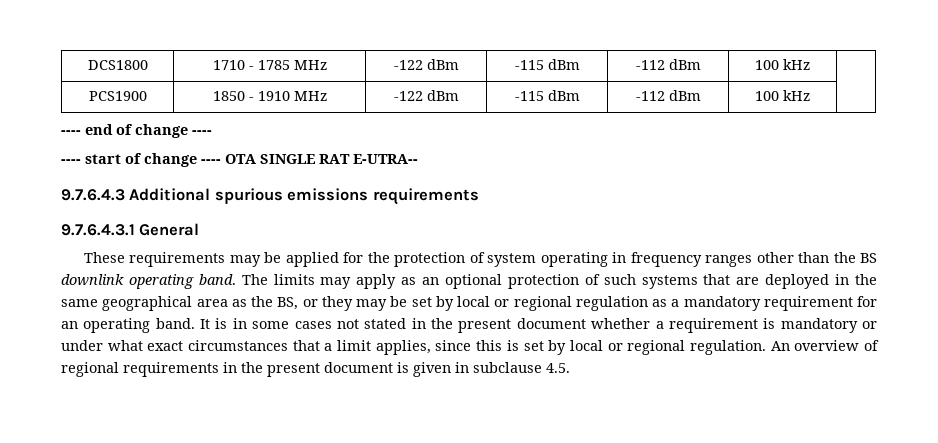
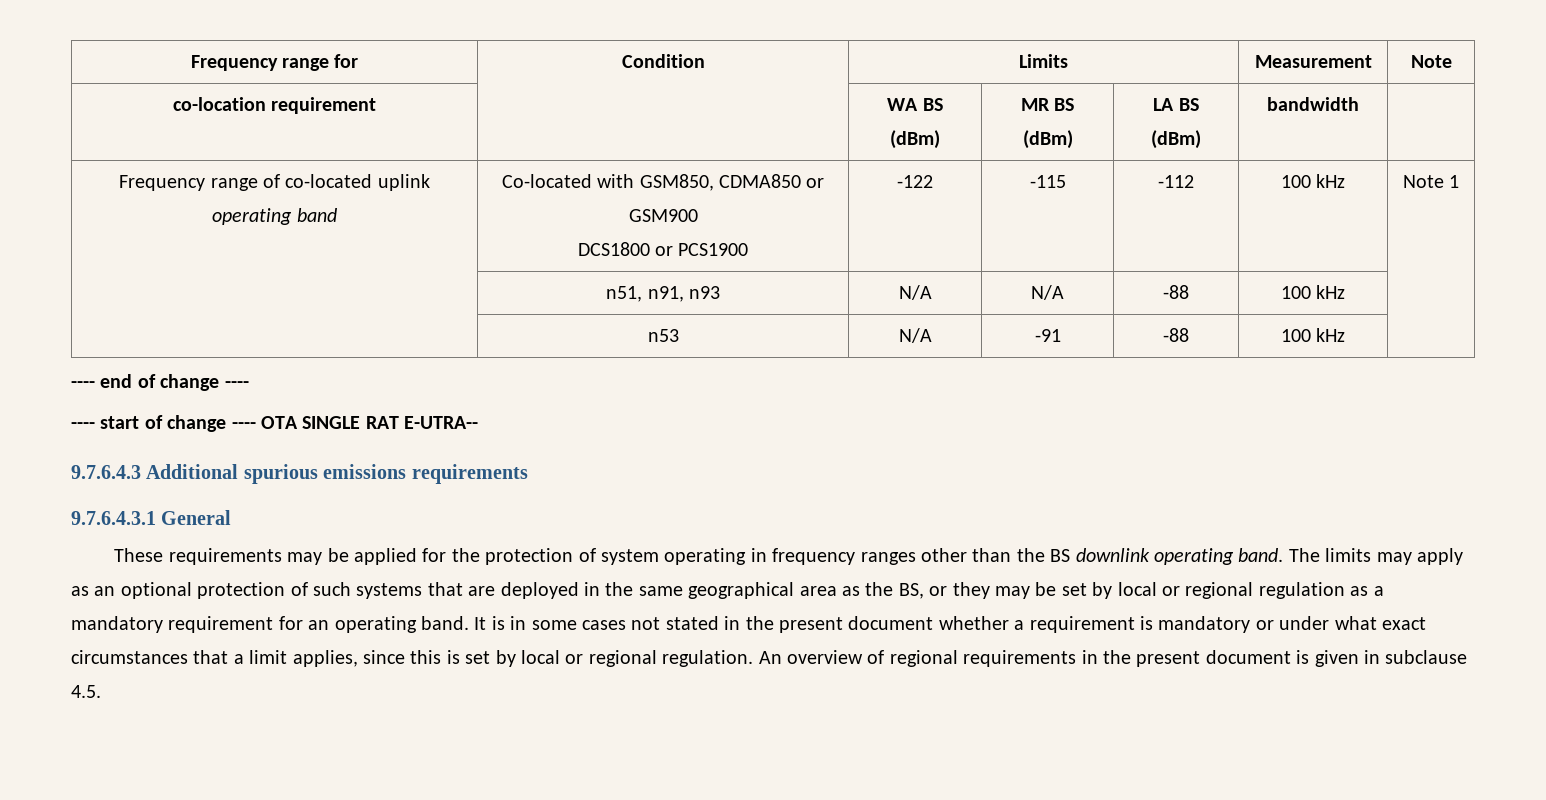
- DCS1800 | 1710 - 1785 MHz | -122 dBm | -115 dBm | -112 dBm | 100 kHz |
- PCS1900 | 1850 - 1910 MHz | -122 dBm | -115 dBm | -112 dBm | 100 kHz |
+ Frequency range for | Condition | Limits | Measurement | Note
+ co-location requirement | | WA BS (dBm) | MR BS (dBm) | LA BS (dBm) | bandwidth |
+ Frequency range of co-located uplink operating band | Co-located with GSM850, CDMA850 or GSM900
+ DCS1800 or PCS1900 | -122 | -115 | -112 | 100 kHz | Note 1
+ | n51, n91, n93 | N/A | N/A | -88 | 100 kHz |
+ | n53 | N/A | -91 | -88 | 100 kHz |

